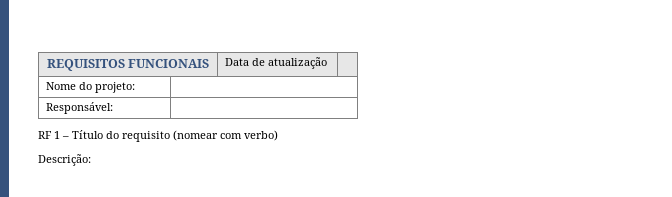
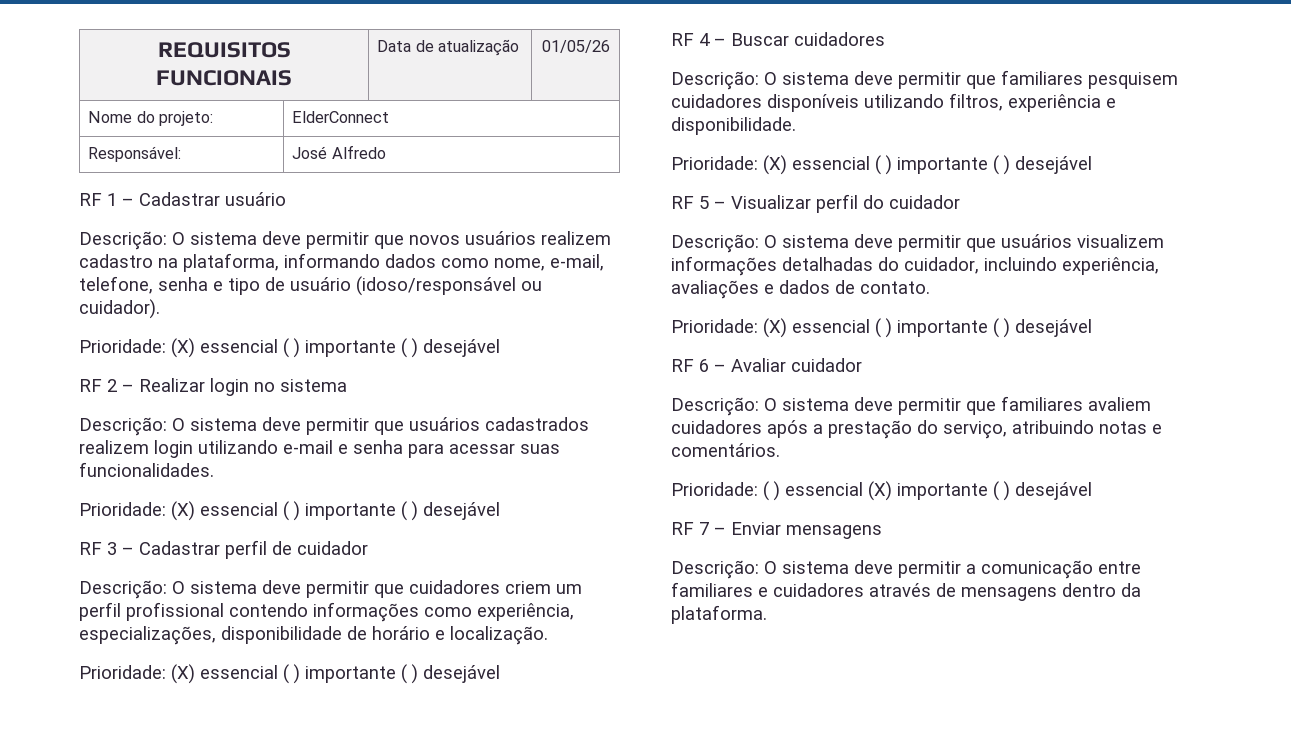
- REQUISITOS FUNCIONAIS | Data de atualização |
+ REQUISITOS FUNCIONAIS | Data de atualização | 01/05/26
- Nome do projeto: |
+ Nome do projeto: | ElderConnect
- Responsável: |
+ Responsável: | José Alfredo
- RF 1 – Título do requisito (nomear com verbo)
- Descrição:
+ RF 1 – Cadastrar usuário
+ Descrição: O sistema deve permitir que novos usuários realizem cadastro na plataforma, informando dados como nome, e-mail, telefone, senha e tipo de usuário (idoso/responsável ou cuidador).
+ Prioridade: (X) essencial ( ) importante ( ) desejável
+ RF 2 – Realizar login no sistema
+ Descrição: O sistema deve permitir que usuários cadastrados realizem login utilizando e-mail e senha para acessar suas funcionalidades.
+ Prioridade: (X) essencial ( ) importante ( ) desejável
+ RF 3 – Cadastrar perfil de cuidador
+ Descrição: O sistema deve permitir que cuidadores criem um perfil profissional contendo informações como experiência, especializações, disponibilidade de horário e localização.
+ Prioridade: (X) essencial ( ) importante ( ) desejável
+ RF 4 – Buscar cuidadores
+ Descrição: O sistema deve permitir que familiares pesquisem cuidadores disponíveis utilizando filtros, experiência e disponibilidade.
+ Prioridade: (X) essencial ( ) importante ( ) desejável
+ RF 5 – Visualizar perfil do cuidador
+ Descrição: O sistema deve permitir que usuários visualizem informações detalhadas do cuidador, incluindo experiência, avaliações e dados de contato.
+ Prioridade: (X) essencial ( ) importante ( ) desejável
+ RF 6 – Avaliar cuidador
+ Descrição: O sistema deve permitir que familiares avaliem cuidadores após a prestação do serviço, atribuindo notas e comentários.
+ Prioridade: ( ) essencial (X) importante ( ) desejável
+ RF 7 – Enviar mensagens
+ Descrição: O sistema deve permitir a comunicação entre familiares e cuidadores através de mensagens dentro da plataforma.

